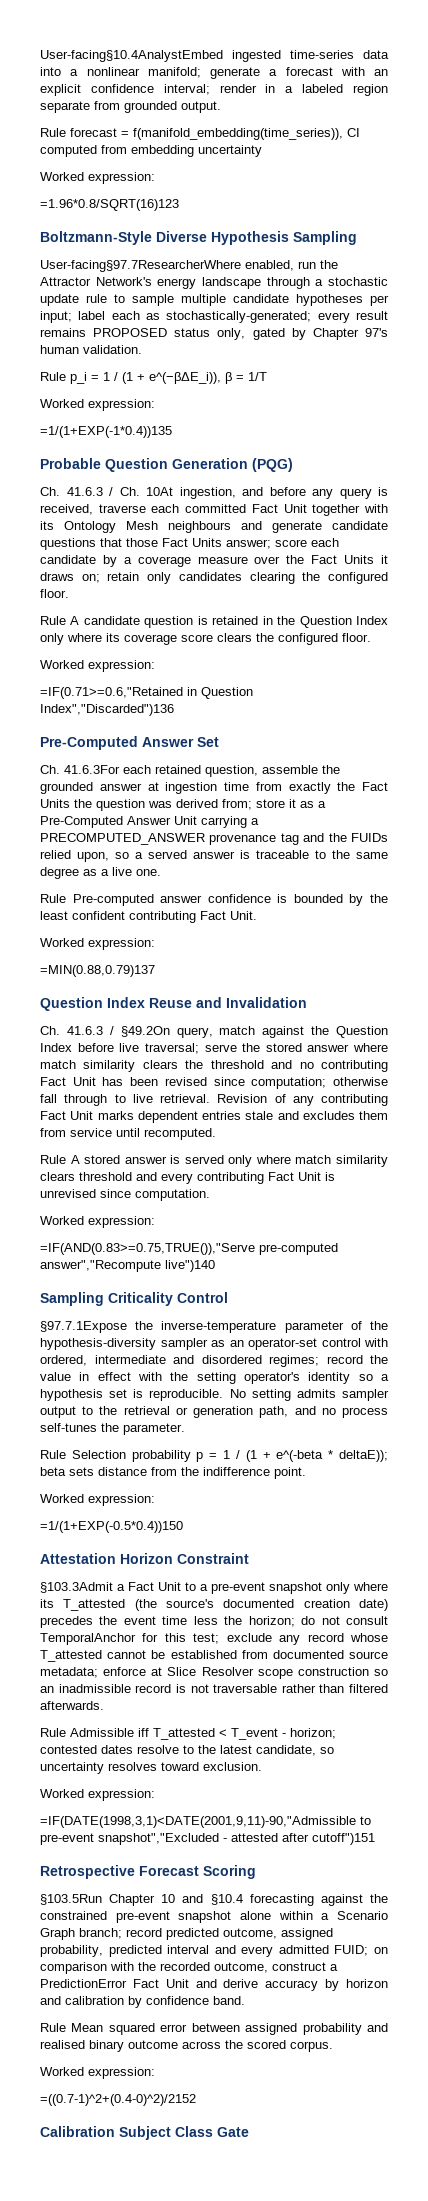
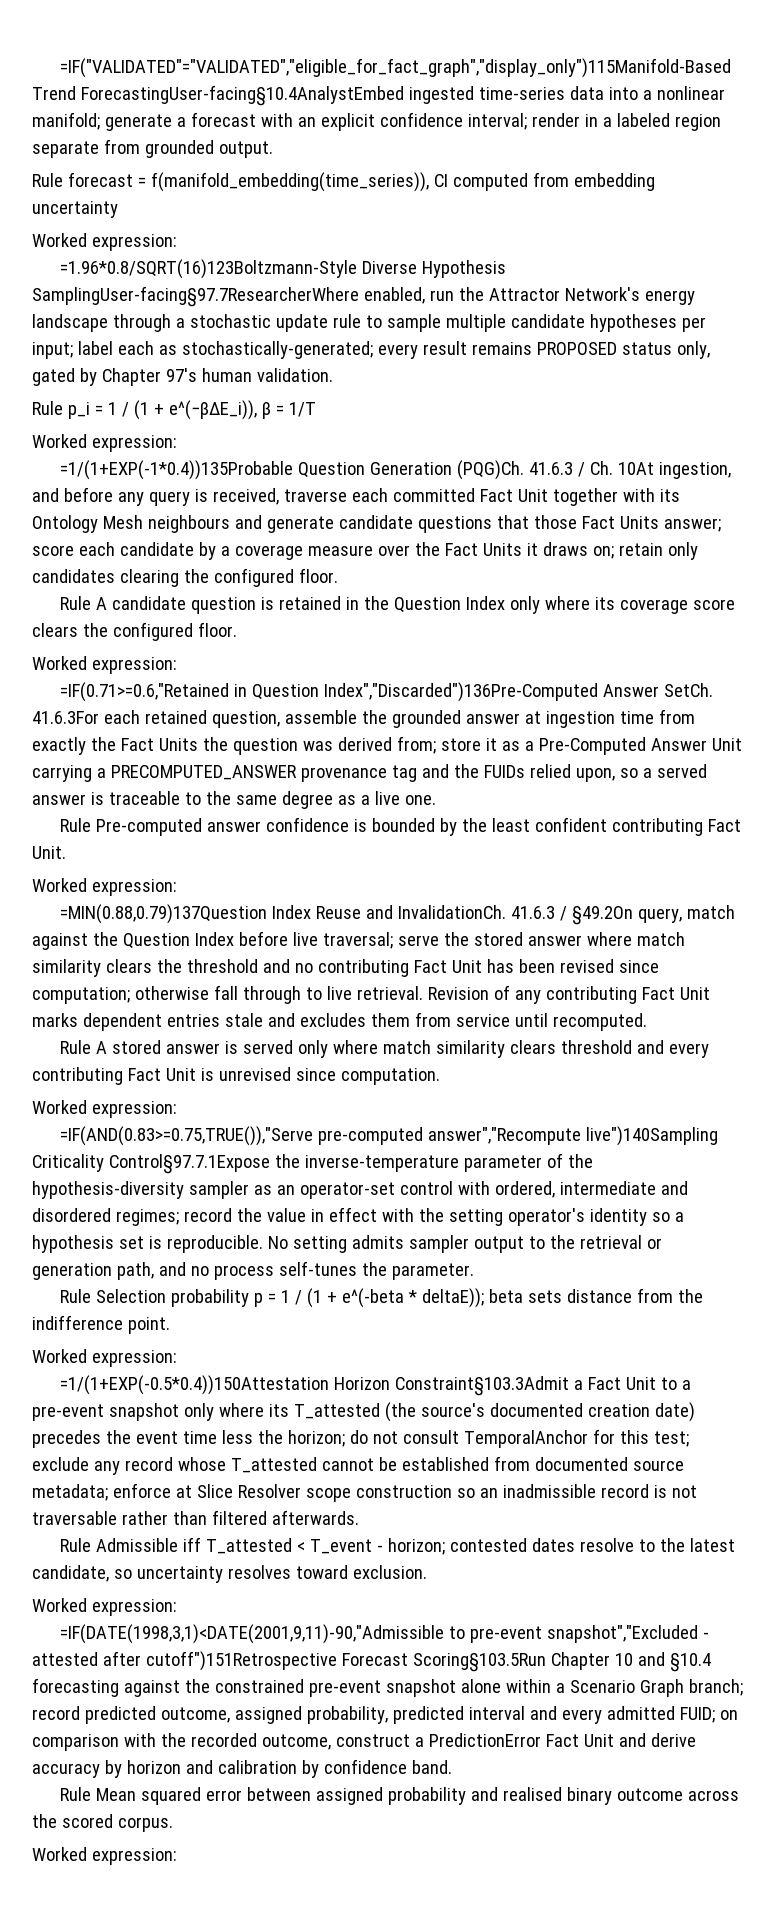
- User-facing§10.4AnalystEmbed ingested time-series data into a nonlinear manifold; generate a forecast with an explicit confidence interval; render in a labeled region separate from grounded output.
+ =IF("VALIDATED"="VALIDATED","eligible_for_fact_graph","display_only")115Manifold-Based Trend ForecastingUser-facing§10.4AnalystEmbed ingested time-series data into a nonlinear manifold; generate a forecast with an explicit confidence interval; render in a labeled region separate from grounded output.
- =1.96*0.8/SQRT(16)123
- Boltzmann-Style Diverse Hypothesis Sampling
- User-facing§97.7ResearcherWhere enabled, run the Attractor Network's energy landscape through a stochastic update rule to sample multiple candidate hypotheses per input; label each as stochastically-generated; every result remains PROPOSED status only, gated by Chapter 97's human validation.
+ =1.96*0.8/SQRT(16)123Boltzmann-Style Diverse Hypothesis SamplingUser-facing§97.7ResearcherWhere enabled, run the Attractor Network's energy landscape through a stochastic update rule to sample multiple candidate hypotheses per input; label each as stochastically-generated; every result remains PROPOSED status only, gated by Chapter 97's human validation.
- =1/(1+EXP(-1*0.4))135
- Probable Question Generation (PQG)
- Ch. 41.6.3 / Ch. 10At ingestion, and before any query is received, traverse each committed Fact Unit together with its Ontology Mesh neighbours and generate candidate questions that those Fact Units answer; score each candidate by a coverage measure over the Fact Units it draws on; retain only candidates clearing the configured floor.
+ =1/(1+EXP(-1*0.4))135Probable Question Generation (PQG)Ch. 41.6.3 / Ch. 10At ingestion, and before any query is received, traverse each committed Fact Unit together with its Ontology Mesh neighbours and generate candidate questions that those Fact Units answer; score each candidate by a coverage measure over the Fact Units it draws on; retain only candidates clearing the configured floor.
- =IF(0.71>=0.6,"Retained in Question Index","Discarded")136
- Pre-Computed Answer Set
- Ch. 41.6.3For each retained question, assemble the grounded answer at ingestion time from exactly the Fact Units the question was derived from; store it as a Pre-Computed Answer Unit carrying a PRECOMPUTED_ANSWER provenance tag and the FUIDs relied upon, so a served answer is traceable to the same degree as a live one.
+ =IF(0.71>=0.6,"Retained in Question Index","Discarded")136Pre-Computed Answer SetCh. 41.6.3For each retained question, assemble the grounded answer at ingestion time from exactly the Fact Units the question was derived from; store it as a Pre-Computed Answer Unit carrying a PRECOMPUTED_ANSWER provenance tag and the FUIDs relied upon, so a served answer is traceable to the same degree as a live one.
- =MIN(0.88,0.79)137
- Question Index Reuse and Invalidation
- Ch. 41.6.3 / §49.2On query, match against the Question Index before live traversal; serve the stored answer where match similarity clears the threshold and no contributing Fact Unit has been revised since computation; otherwise fall through to live retrieval.
+ =MIN(0.88,0.79)137Question Index Reuse and InvalidationCh. 41.6.3 / §49.2On query, match against the Question Index before live traversal; serve the stored answer where match similarity clears the threshold and no contributing Fact Unit has been revised since computation; otherwise fall through to live retrieval.
- =IF(AND(0.83>=0.75,TRUE()),"Serve pre-computed answer","Recompute live")140
- Sampling Criticality Control
- §97.7.1Expose the inverse-temperature parameter of the hypothesis-diversity sampler as an operator-set control with ordered, intermediate and disordered regimes; record the value in effect with the setting operator's identity so a hypothesis set is reproducible.
+ =IF(AND(0.83>=0.75,TRUE()),"Serve pre-computed answer","Recompute live")140Sampling Criticality Control§97.7.1Expose the inverse-temperature parameter of the hypothesis-diversity sampler as an operator-set control with ordered, intermediate and disordered regimes; record the value in effect with the setting operator's identity so a hypothesis set is reproducible.
- =1/(1+EXP(-0.5*0.4))150
- Attestation Horizon Constraint
- §103.3Admit a Fact Unit to a pre-event snapshot only where its T_attested (the source's documented creation date) precedes the event time less the horizon; do not consult TemporalAnchor for this test; exclude any record whose T_attested cannot be established from documented source metadata; enforce at Slice Resolver scope construction so an inadmissible record is not traversable rather than filtered afterwards.
+ =1/(1+EXP(-0.5*0.4))150Attestation Horizon Constraint§103.3Admit a Fact Unit to a pre-event snapshot only where its T_attested (the source's documented creation date) precedes the event time less the horizon; do not consult TemporalAnchor for this test; exclude any record whose T_attested cannot be established from documented source metadata; enforce at Slice Resolver scope construction so an inadmissible record is not traversable rather than filtered afterwards.
- =IF(DATE(1998,3,1)<DATE(2001,9,11)-90,"Admissible to pre-event snapshot","Excluded - attested after cutoff")151
- Retrospective Forecast Scoring
- §103.5Run Chapter 10 and §10.4 forecasting against the constrained pre-event snapshot alone within a Scenario Graph branch; record predicted outcome, assigned probability, predicted interval and every admitted FUID; on comparison with the recorded outcome, construct a PredictionError Fact Unit and derive accuracy by horizon and calibration by confidence band.
+ =IF(DATE(1998,3,1)<DATE(2001,9,11)-90,"Admissible to pre-event snapshot","Excluded - attested after cutoff")151Retrospective Forecast Scoring§103.5Run Chapter 10 and §10.4 forecasting against the constrained pre-event snapshot alone within a Scenario Graph branch; record predicted outcome, assigned probability, predicted interval and every admitted FUID; on comparison with the recorded outcome, construct a PredictionError Fact Unit and derive accuracy by horizon and calibration by confidence band.
- =((0.7-1)^2+(0.4-0)^2)/2152
- Calibration Subject Class Gate

